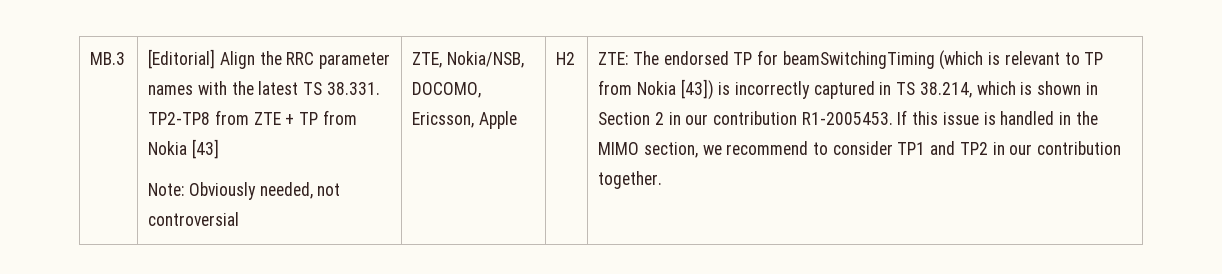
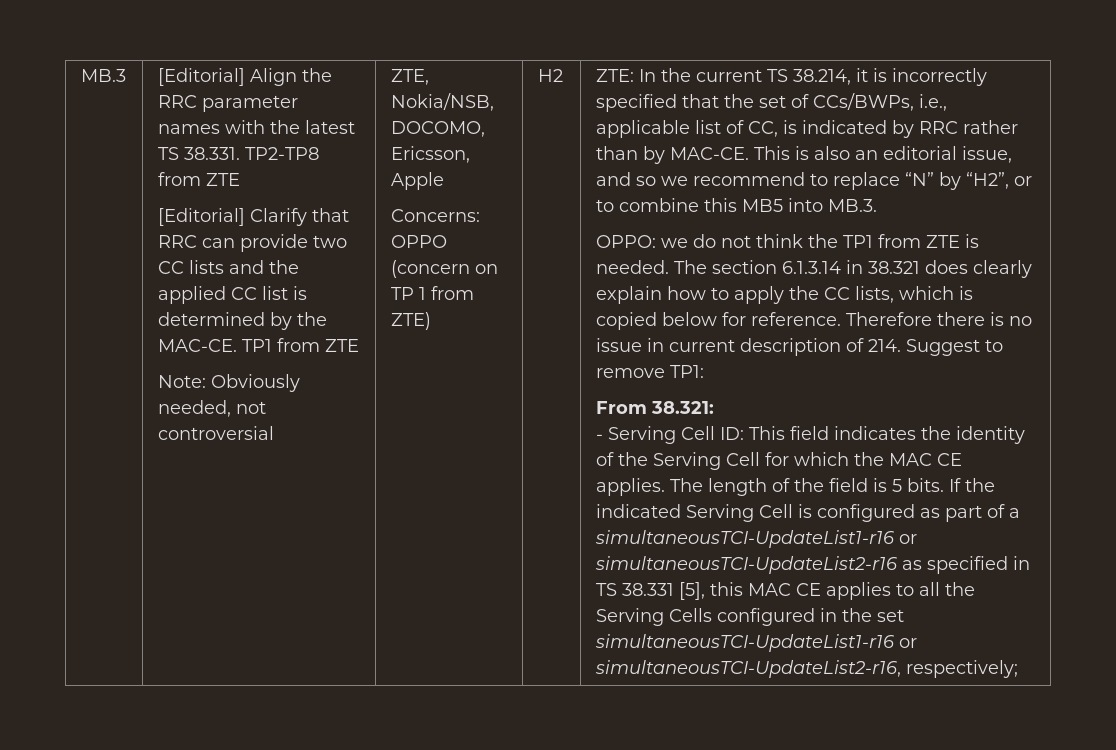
- [Editorial] Align the RRC parameter names with the latest TS 38.331. TP2-TP8 from ZTE + TP from Nokia [43]
+ [Editorial] Align the RRC parameter names with the latest TS 38.331. TP2-TP8 from ZTE
+ [Editorial] Clarify that RRC can provide two CC lists and the applied CC list is determined by the MAC-CE. TP1 from ZTE
- H2 | ZTE: The endorsed TP for beamSwitchingTiming (which is relevant to TP from Nokia [43]) is incorrectly captured in TS 38.214, which is shown in Section 2 in our contribution R1-2005453. If this issue is handled in the MIMO section, we recommend to consider TP1 and TP2 in our contribution together.
+ Concerns: OPPO (concern on TP 1 from ZTE) | H2 | ZTE: In the current TS 38.214, it is incorrectly specified that the set of CCs/BWPs, i.e., applicable list of CC, is indicated by RRC rather than by MAC-CE. This is also an editorial issue, and so we recommend to replace “N” by “H2”, or to combine this MB5 into MB.3.
+ OPPO: we do not think the TP1 from ZTE is needed. The section 6.1.3.14 in 38.321 does clearly explain how to apply the CC lists, which is copied below for reference. Therefore there is no issue in current description of 214. Suggest to remove TP1:
+ From 38.321:
+ - Serving Cell ID: This field indicates the identity of the Serving Cell for which the MAC CE applies. The length of the field is 5 bits. If the indicated Serving Cell is configured as part of a simultaneousTCI-UpdateList1-r16 or simultaneousTCI-UpdateList2-r16 as specified in TS 38.331 [5], this MAC CE applies to all the Serving Cells configured in the set simultaneousTCI-UpdateList1-r16 or simultaneousTCI-UpdateList2-r16, respectively;

